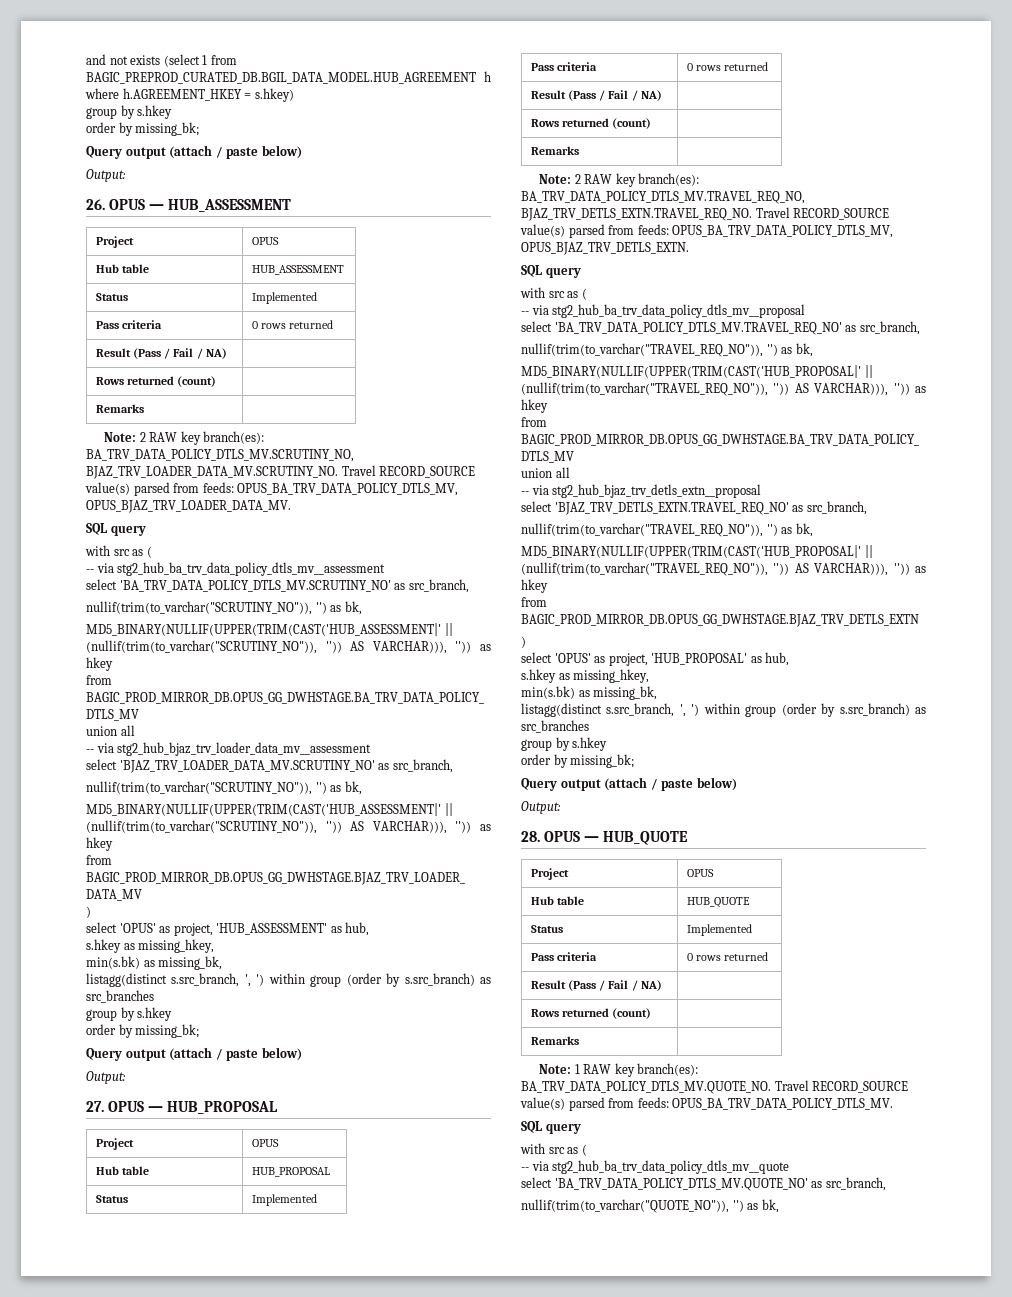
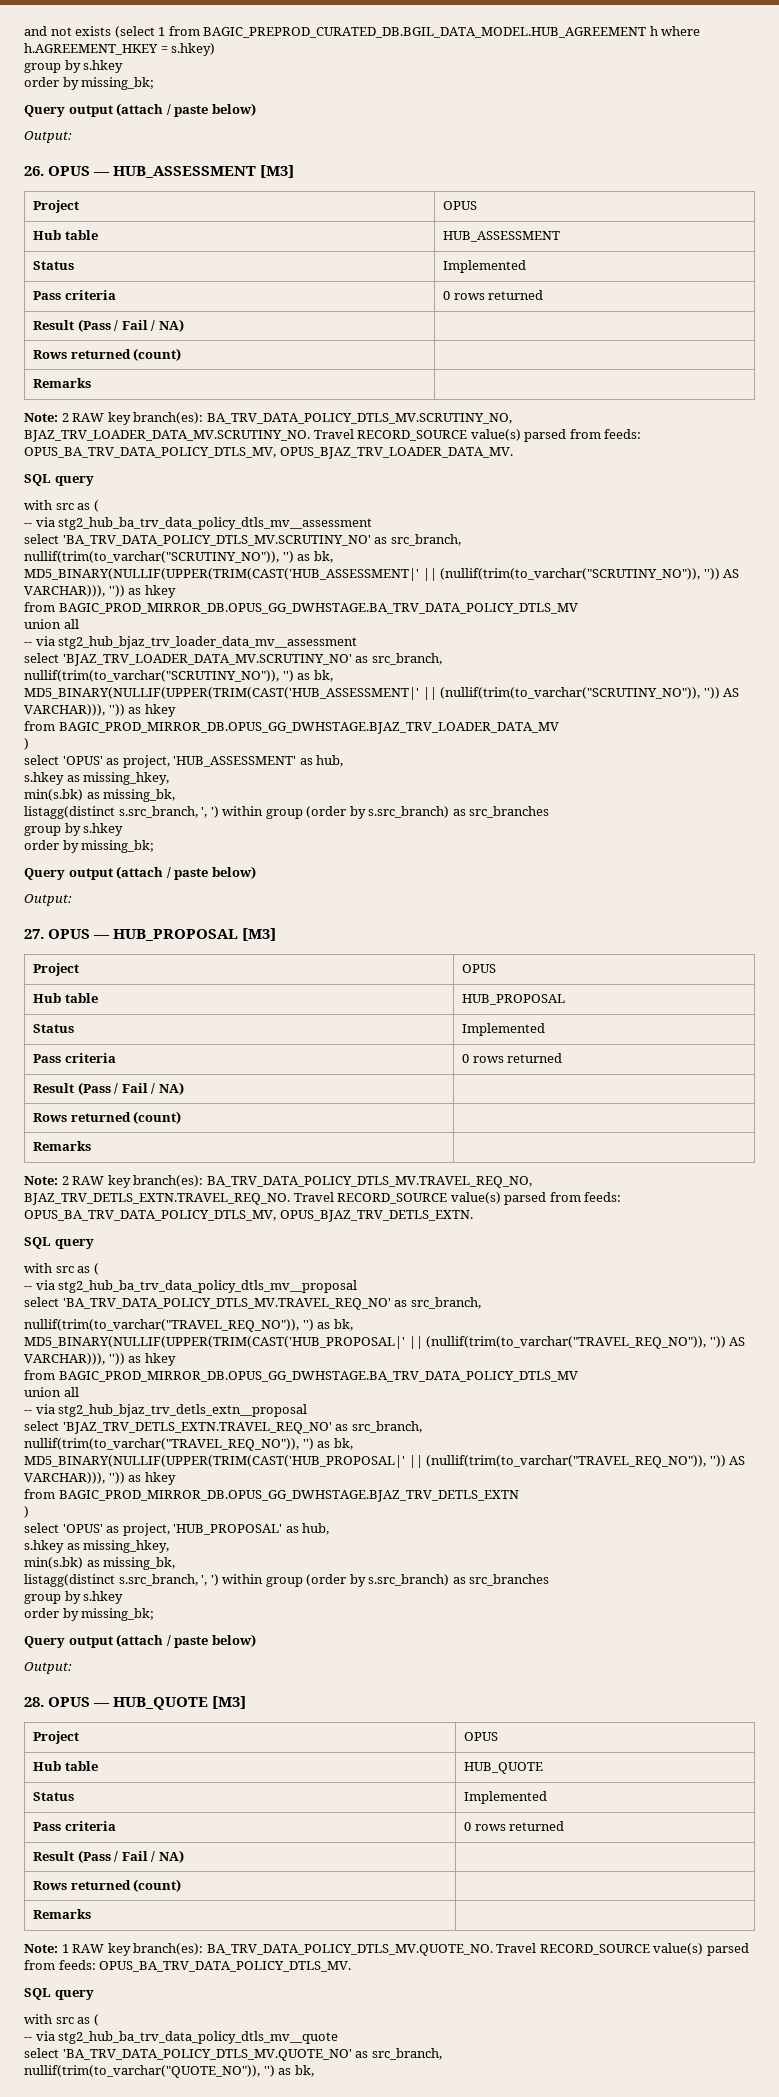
- 26. OPUS — HUB_ASSESSMENT
+ 26. OPUS — HUB_ASSESSMENT [M3]
- 27. OPUS — HUB_PROPOSAL
+ 27. OPUS — HUB_PROPOSAL [M3]
- 28. OPUS — HUB_QUOTE
+ 28. OPUS — HUB_QUOTE [M3]

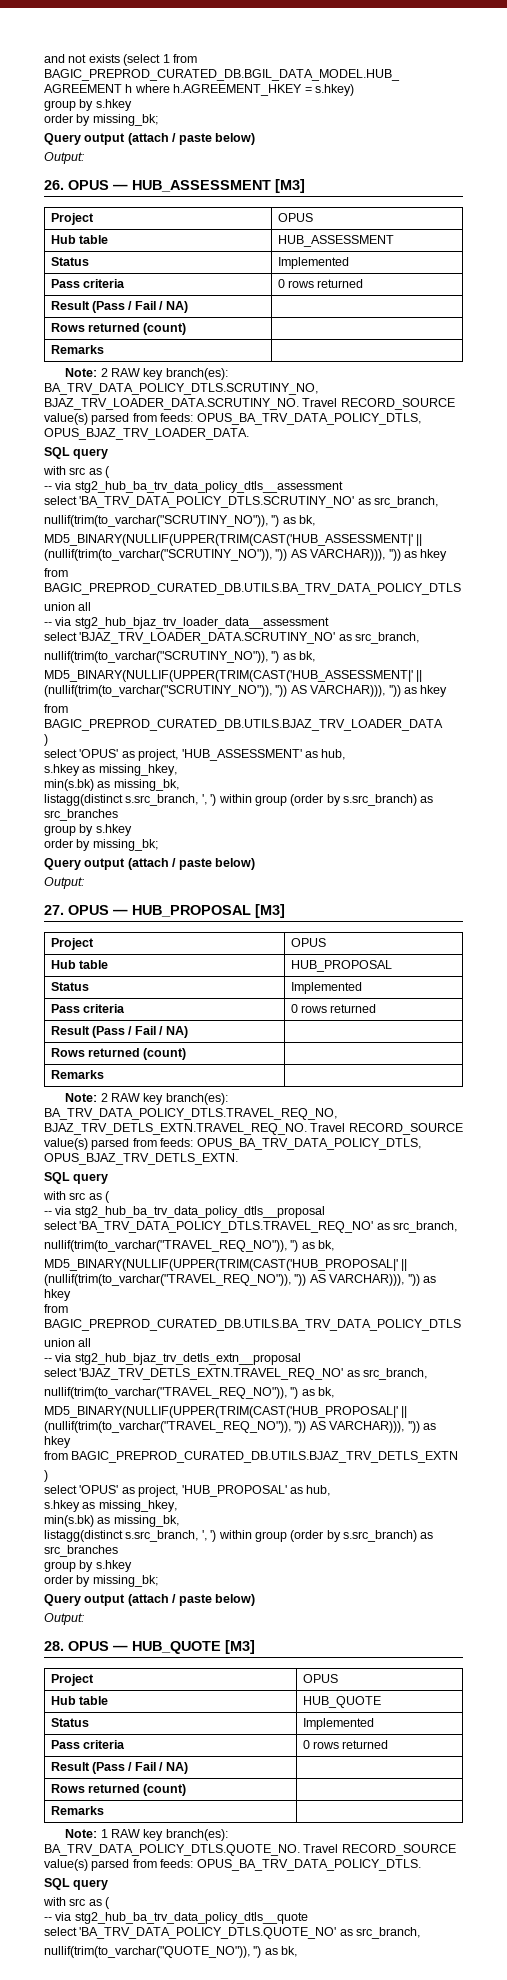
- Note: 2 RAW key branch(es): BA_TRV_DATA_POLICY_DTLS_MV.SCRUTINY_NO, BJAZ_TRV_LOADER_DATA_MV.SCRUTINY_NO. Travel RECORD_SOURCE value(s) parsed from feeds: OPUS_BA_TRV_DATA_POLICY_DTLS_MV, OPUS_BJAZ_TRV_LOADER_DATA_MV.
+ Note: 2 RAW key branch(es): BA_TRV_DATA_POLICY_DTLS.SCRUTINY_NO, BJAZ_TRV_LOADER_DATA.SCRUTINY_NO. Travel RECORD_SOURCE value(s) parsed from feeds: OPUS_BA_TRV_DATA_POLICY_DTLS, OPUS_BJAZ_TRV_LOADER_DATA.
  SQL query
  with src as (
- -- via stg2_hub_ba_trv_data_policy_dtls_mv__assessment
- select 'BA_TRV_DATA_POLICY_DTLS_MV.SCRUTINY_NO' as src_branch,
+ -- via stg2_hub_ba_trv_data_policy_dtls__assessment
+ select 'BA_TRV_DATA_POLICY_DTLS.SCRUTINY_NO' as src_branch,
  nullif(trim(to_varchar("SCRUTINY_NO")), '') as bk,
  MD5_BINARY(NULLIF(UPPER(TRIM(CAST('HUB_ASSESSMENT|' || (nullif(trim(to_varchar("SCRUTINY_NO")), '')) AS VARCHAR))), '')) as hkey
- from BAGIC_PROD_MIRROR_DB.OPUS_GG_DWHSTAGE.BA_TRV_DATA_POLICY_DTLS_MV
+ from BAGIC_PREPROD_CURATED_DB.UTILS.BA_TRV_DATA_POLICY_DTLS
  union all
- -- via stg2_hub_bjaz_trv_loader_data_mv__assessment
- select 'BJAZ_TRV_LOADER_DATA_MV.SCRUTINY_NO' as src_branch,
+ -- via stg2_hub_bjaz_trv_loader_data__assessment
+ select 'BJAZ_TRV_LOADER_DATA.SCRUTINY_NO' as src_branch,
- from BAGIC_PROD_MIRROR_DB.OPUS_GG_DWHSTAGE.BJAZ_TRV_LOADER_DATA_MV
+ from BAGIC_PREPROD_CURATED_DB.UTILS.BJAZ_TRV_LOADER_DATA
- Note: 2 RAW key branch(es): BA_TRV_DATA_POLICY_DTLS_MV.TRAVEL_REQ_NO, BJAZ_TRV_DETLS_EXTN.TRAVEL_REQ_NO. Travel RECORD_SOURCE value(s) parsed from feeds: OPUS_BA_TRV_DATA_POLICY_DTLS_MV, OPUS_BJAZ_TRV_DETLS_EXTN.
+ Note: 2 RAW key branch(es): BA_TRV_DATA_POLICY_DTLS.TRAVEL_REQ_NO, BJAZ_TRV_DETLS_EXTN.TRAVEL_REQ_NO. Travel RECORD_SOURCE value(s) parsed from feeds: OPUS_BA_TRV_DATA_POLICY_DTLS, OPUS_BJAZ_TRV_DETLS_EXTN.
- -- via stg2_hub_ba_trv_data_policy_dtls_mv__proposal
- select 'BA_TRV_DATA_POLICY_DTLS_MV.TRAVEL_REQ_NO' as src_branch,
+ -- via stg2_hub_ba_trv_data_policy_dtls__proposal
+ select 'BA_TRV_DATA_POLICY_DTLS.TRAVEL_REQ_NO' as src_branch,
  nullif(trim(to_varchar("TRAVEL_REQ_NO")), '') as bk,
  MD5_BINARY(NULLIF(UPPER(TRIM(CAST('HUB_PROPOSAL|' || (nullif(trim(to_varchar("TRAVEL_REQ_NO")), '')) AS VARCHAR))), '')) as hkey
- from BAGIC_PROD_MIRROR_DB.OPUS_GG_DWHSTAGE.BA_TRV_DATA_POLICY_DTLS_MV
+ from BAGIC_PREPROD_CURATED_DB.UTILS.BA_TRV_DATA_POLICY_DTLS
- from BAGIC_PROD_MIRROR_DB.OPUS_GG_DWHSTAGE.BJAZ_TRV_DETLS_EXTN
+ from BAGIC_PREPROD_CURATED_DB.UTILS.BJAZ_TRV_DETLS_EXTN
- Note: 1 RAW key branch(es): BA_TRV_DATA_POLICY_DTLS_MV.QUOTE_NO. Travel RECORD_SOURCE value(s) parsed from feeds: OPUS_BA_TRV_DATA_POLICY_DTLS_MV.
+ Note: 1 RAW key branch(es): BA_TRV_DATA_POLICY_DTLS.QUOTE_NO. Travel RECORD_SOURCE value(s) parsed from feeds: OPUS_BA_TRV_DATA_POLICY_DTLS.
  SQL query
  with src as (
- -- via stg2_hub_ba_trv_data_policy_dtls_mv__quote
- select 'BA_TRV_DATA_POLICY_DTLS_MV.QUOTE_NO' as src_branch,
+ -- via stg2_hub_ba_trv_data_policy_dtls__quote
+ select 'BA_TRV_DATA_POLICY_DTLS.QUOTE_NO' as src_branch,

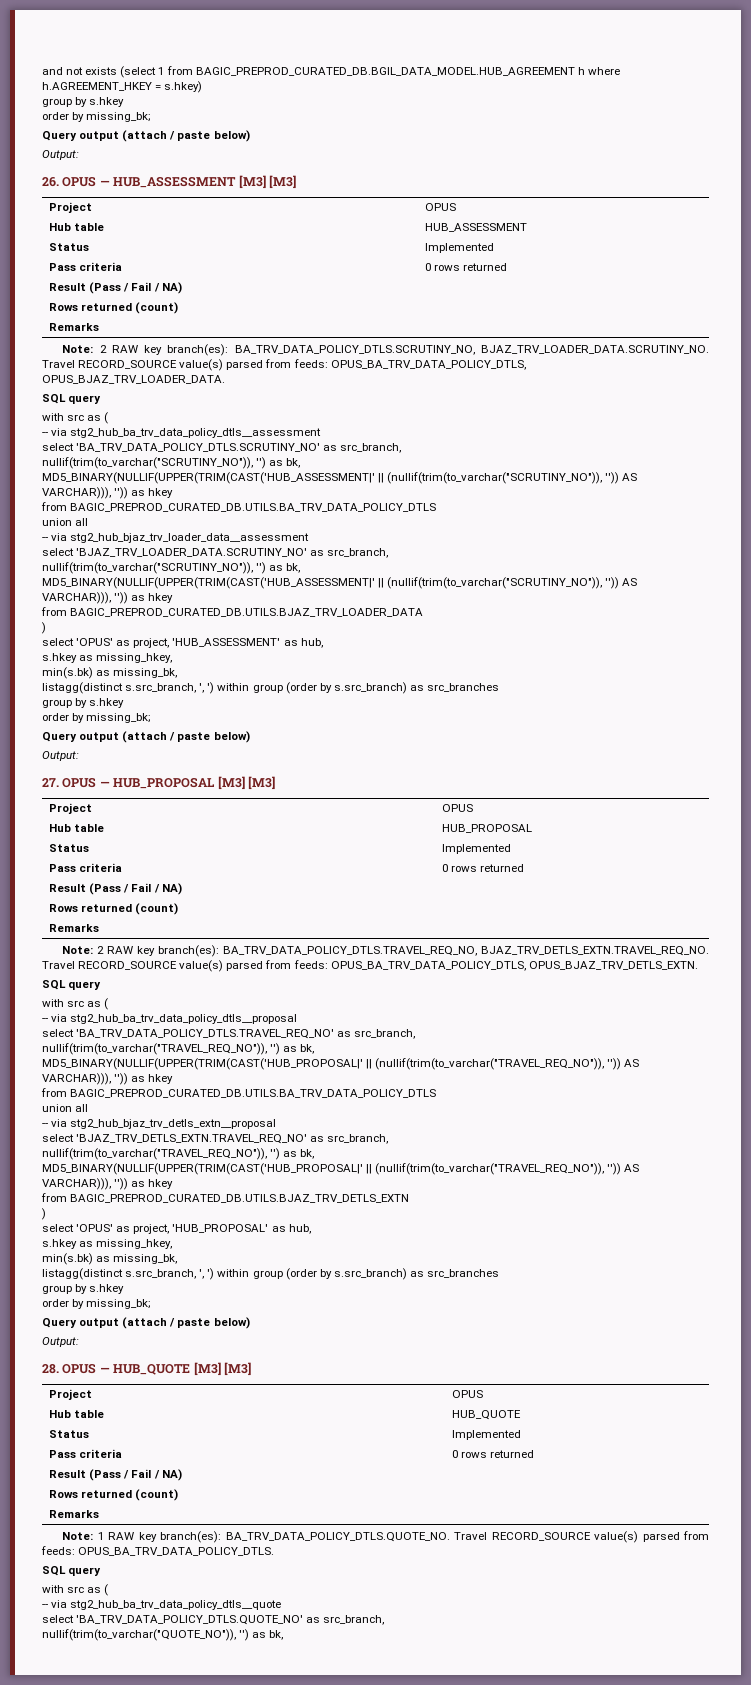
- 26. OPUS — HUB_ASSESSMENT [M3]
+ 26. OPUS — HUB_ASSESSMENT [M3] [M3]
- 27. OPUS — HUB_PROPOSAL [M3]
+ 27. OPUS — HUB_PROPOSAL [M3] [M3]
- 28. OPUS — HUB_QUOTE [M3]
+ 28. OPUS — HUB_QUOTE [M3] [M3]

